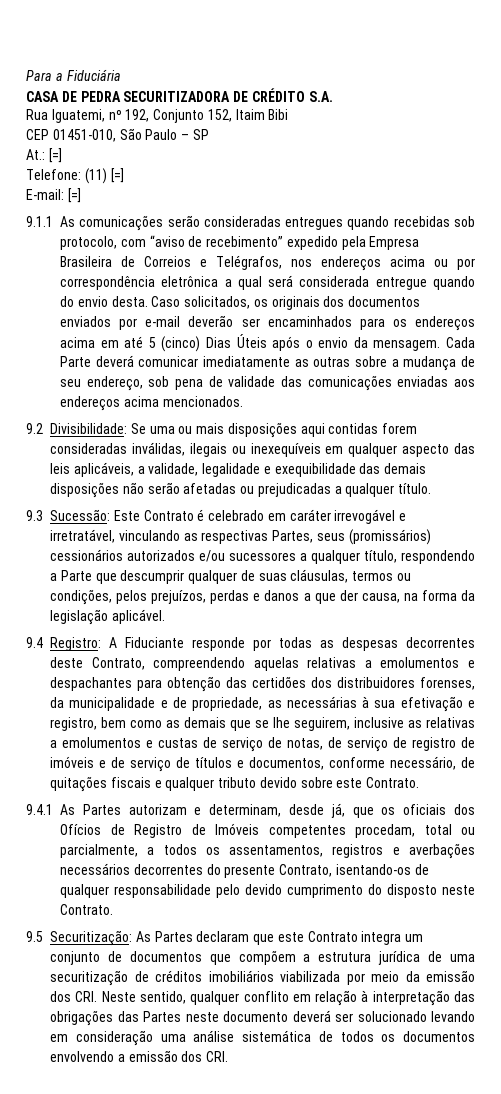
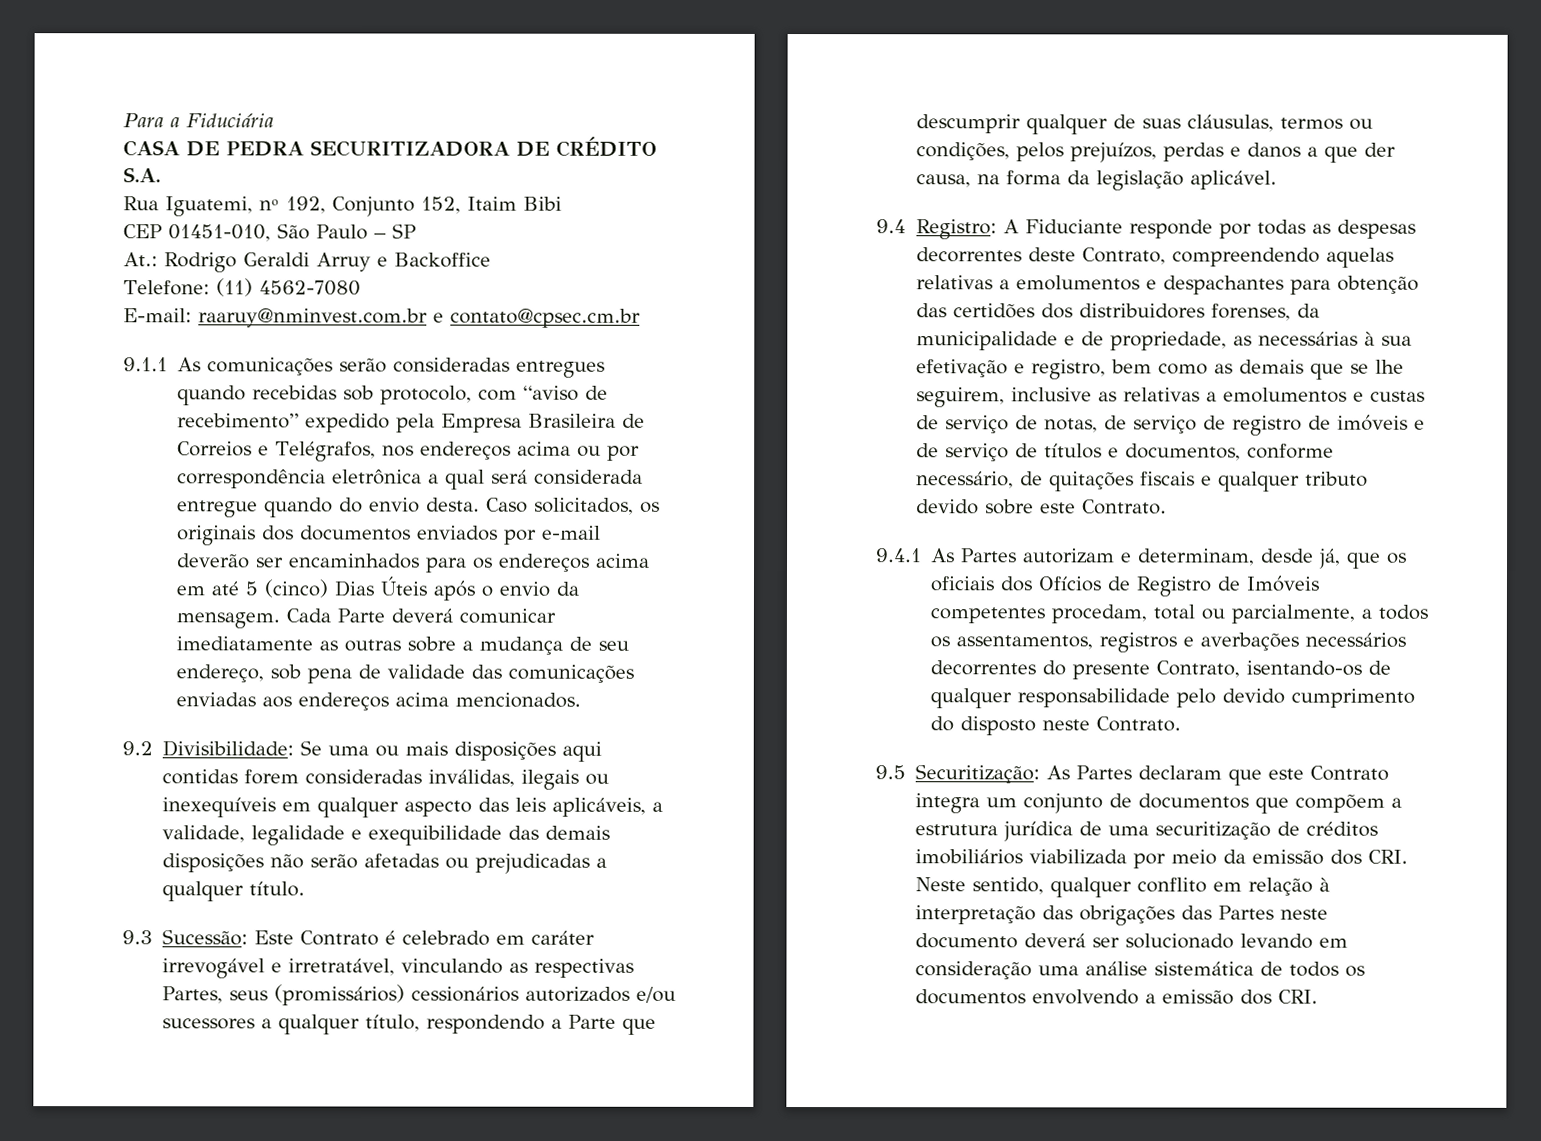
- At.: [=]
+ At.: Rodrigo Geraldi Arruy e Backoffice
- Telefone: (11) [=]
+ Telefone: (11) 4562-7080
- E-mail: [=]
+ E-mail: raaruy@nminvest.com.br e contato@cpsec.cm.br

